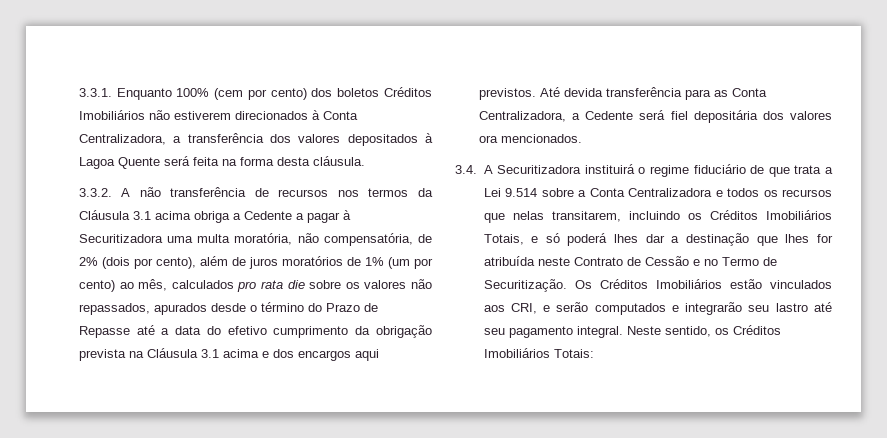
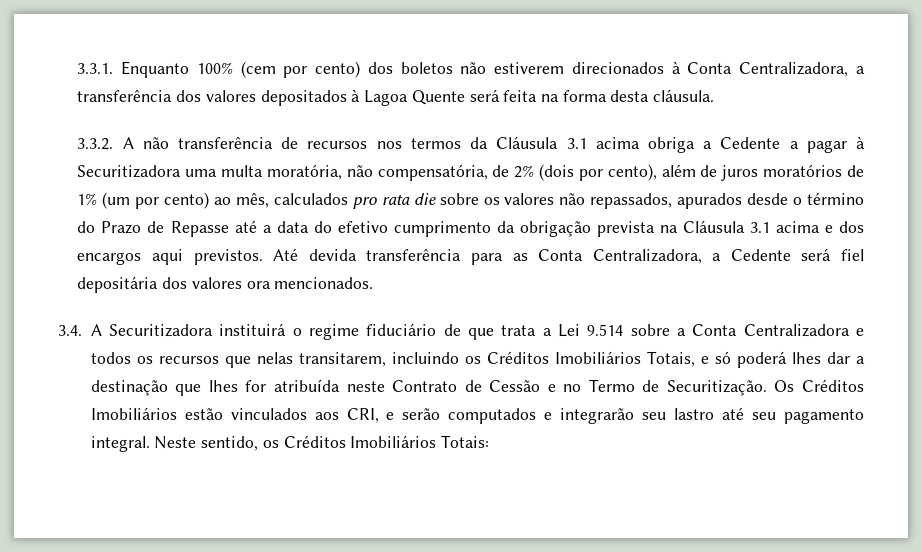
- 3.3.1. Enquanto 100% (cem por cento) dos boletos Créditos Imobiliários não estiverem direcionados à Conta Centralizadora, a transferência dos valores depositados à Lagoa Quente será feita na forma desta cláusula.
+ 3.3.1. Enquanto 100% (cem por cento) dos boletos não estiverem direcionados à Conta Centralizadora, a transferência dos valores depositados à Lagoa Quente será feita na forma desta cláusula.

